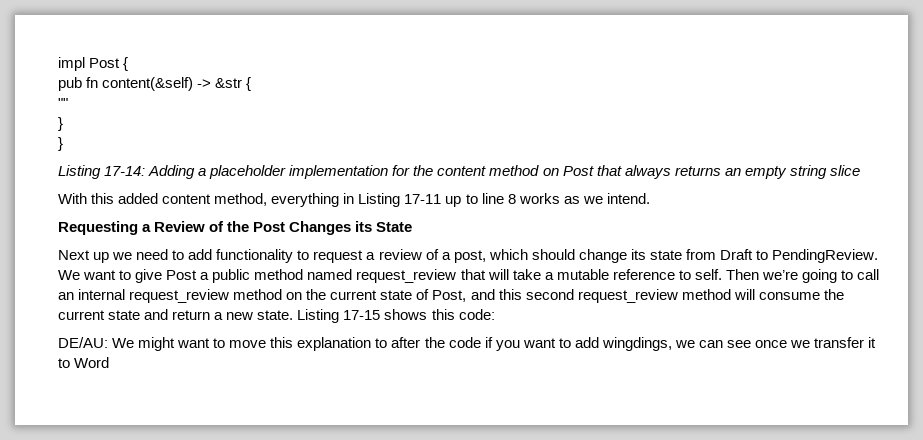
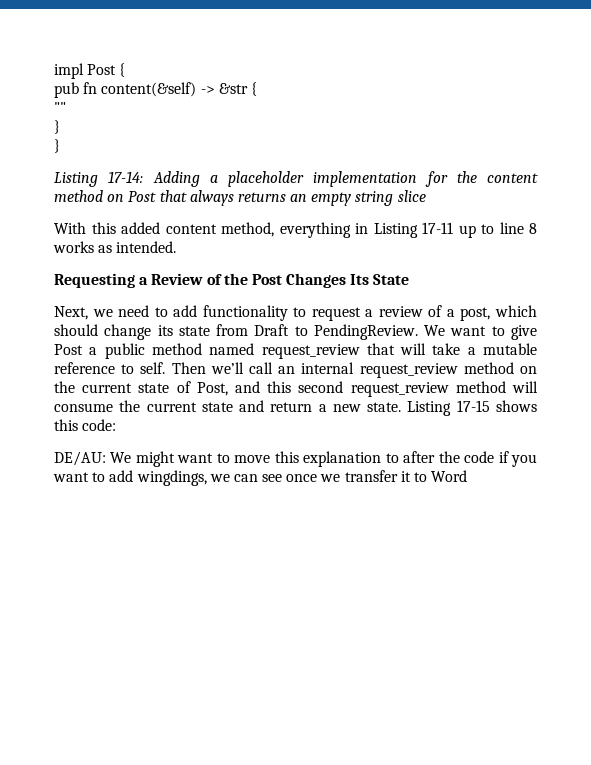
- With this added content method, everything in Listing 17-11 up to line 8 works as we intend.
+ With this added content method, everything in Listing 17-11 up to line 8 works as intended.
- Requesting a Review of the Post Changes its State
+ Requesting a Review of the Post Changes Its State
- Next up we need to add functionality to request a review of a post, which should change its state from Draft to PendingReview.
+ Next, we need to add functionality to request a review of a post, which should change its state from Draft to PendingReview.
- Then we’re going to call an internal request_review method on the current state of Post, and this second request_review method will consume the current state and return a new state.
+ Then we’ll call an internal request_review method on the current state of Post, and this second request_review method will consume the current state and return a new state.

